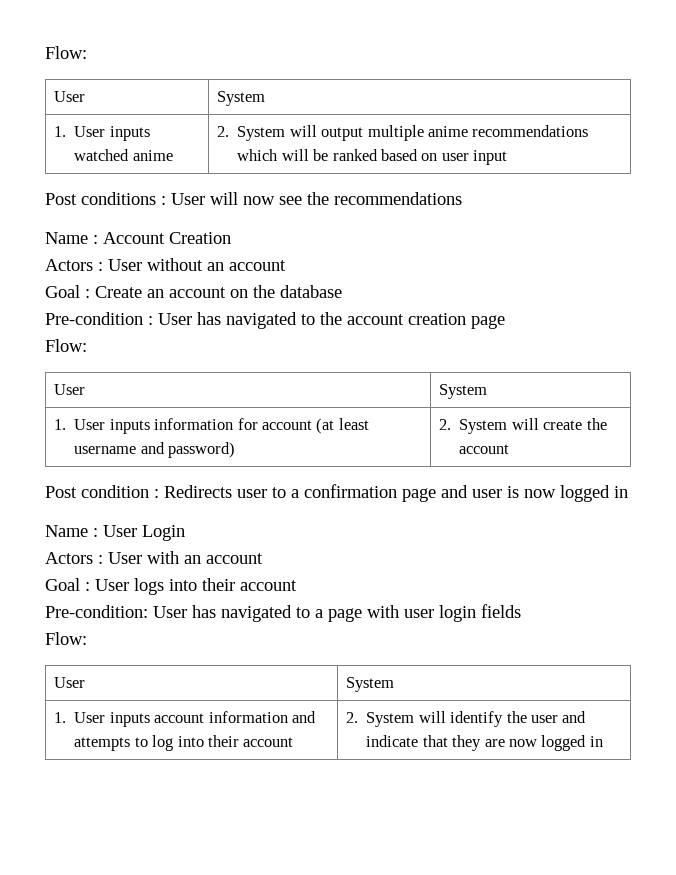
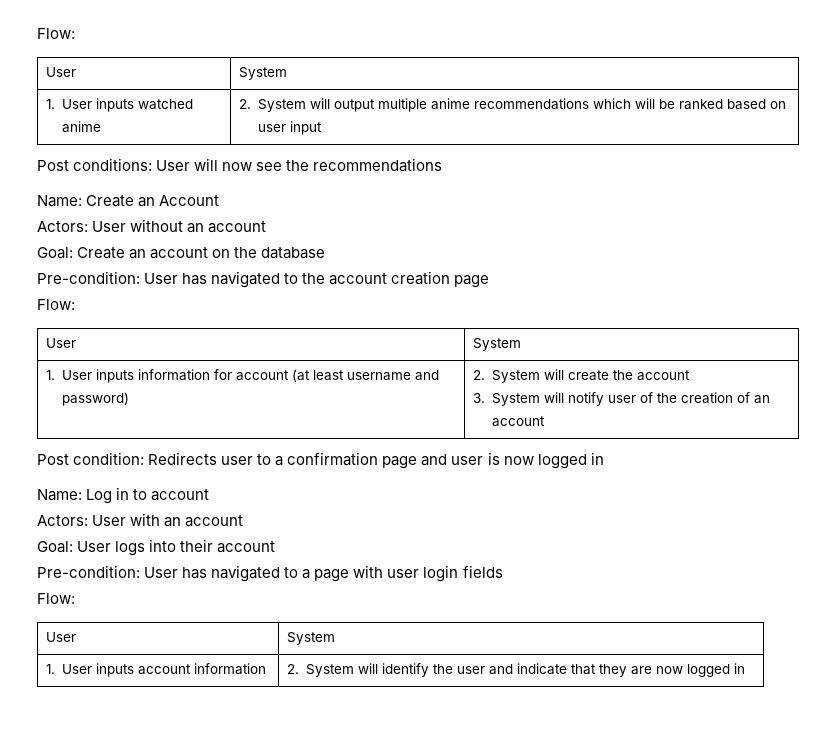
- Post conditions : User will now see the recommendations
+ Post conditions: User will now see the recommendations
- Name : Account Creation
- Actors : User without an account
+ Name: Create an Account
+ Actors: User without an account
- Goal : Create an account on the database
+ Goal: Create an account on the database
- Pre-condition : User has navigated to the account creation page
+ Pre-condition: User has navigated to the account creation page
  1. User inputs information for account (at least username and password) | 2. System will create the account
- Post condition : Redirects user to a confirmation page and user is now logged in
+ 3. System will notify user of the creation of an account
+ Post condition: Redirects user to a confirmation page and user is now logged in
- Name : User Login
- Actors : User with an account
+ Name: Log in to account
+ Actors: User with an account
- Goal : User logs into their account
+ Goal: User logs into their account
- 1. User inputs account information and attempts to log into their account | 2. System will identify the user and indicate that they are now logged in
+ 1. User inputs account information | 2. System will identify the user and indicate that they are now logged in

